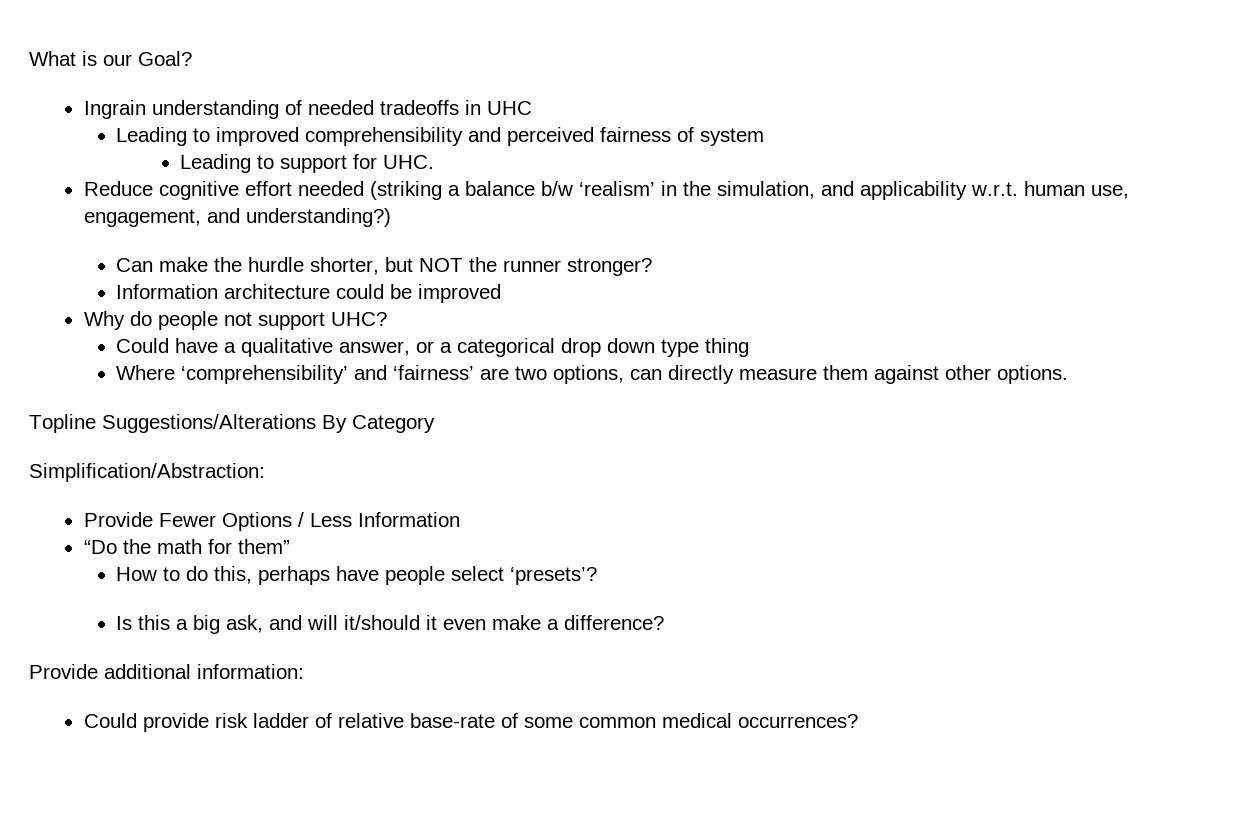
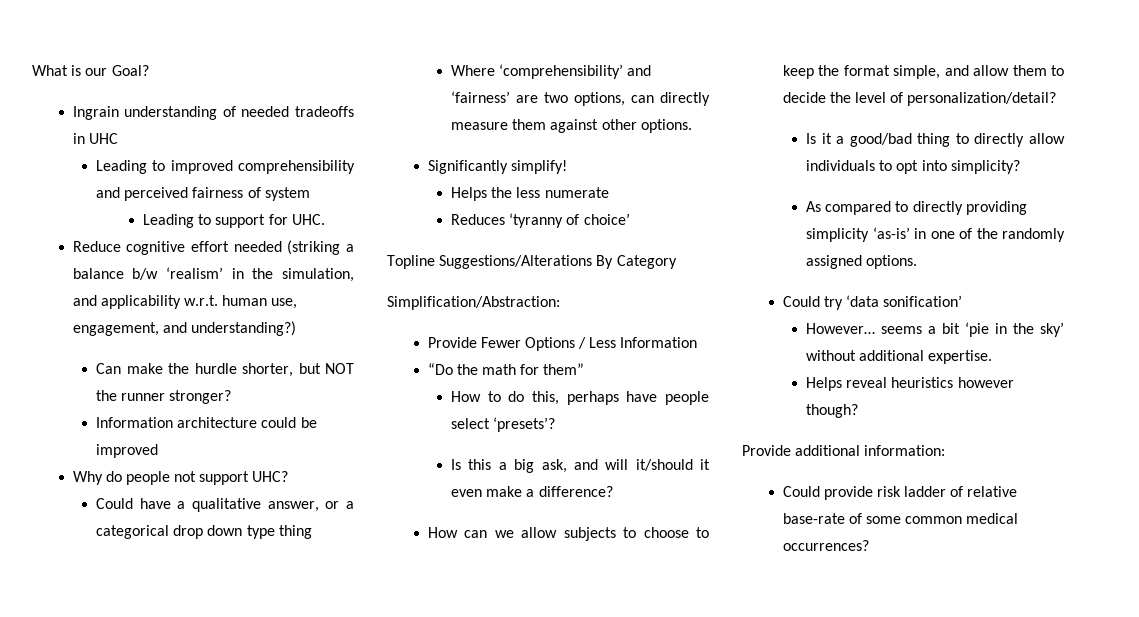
+ Significantly simplify!
+ Helps the less numerate
+ Reduces ‘tyranny of choice’
+ How can we allow subjects to choose to keep the format simple, and allow them to decide the level of personalization/detail?
+ Is it a good/bad thing to directly allow individuals to opt into simplicity?
+ As compared to directly providing simplicity ‘as-is’ in one of the randomly assigned options.
+ Could try ‘data sonification’
+ However… seems a bit ‘pie in the sky’ without additional expertise.
+ Helps reveal heuristics however though?

